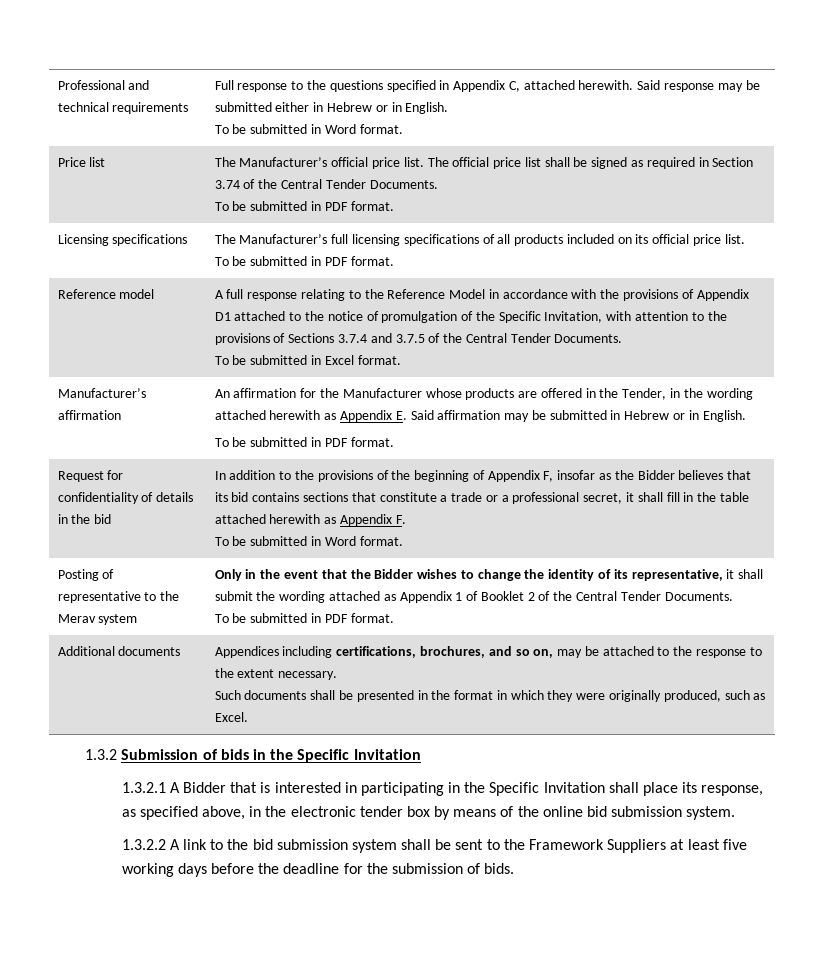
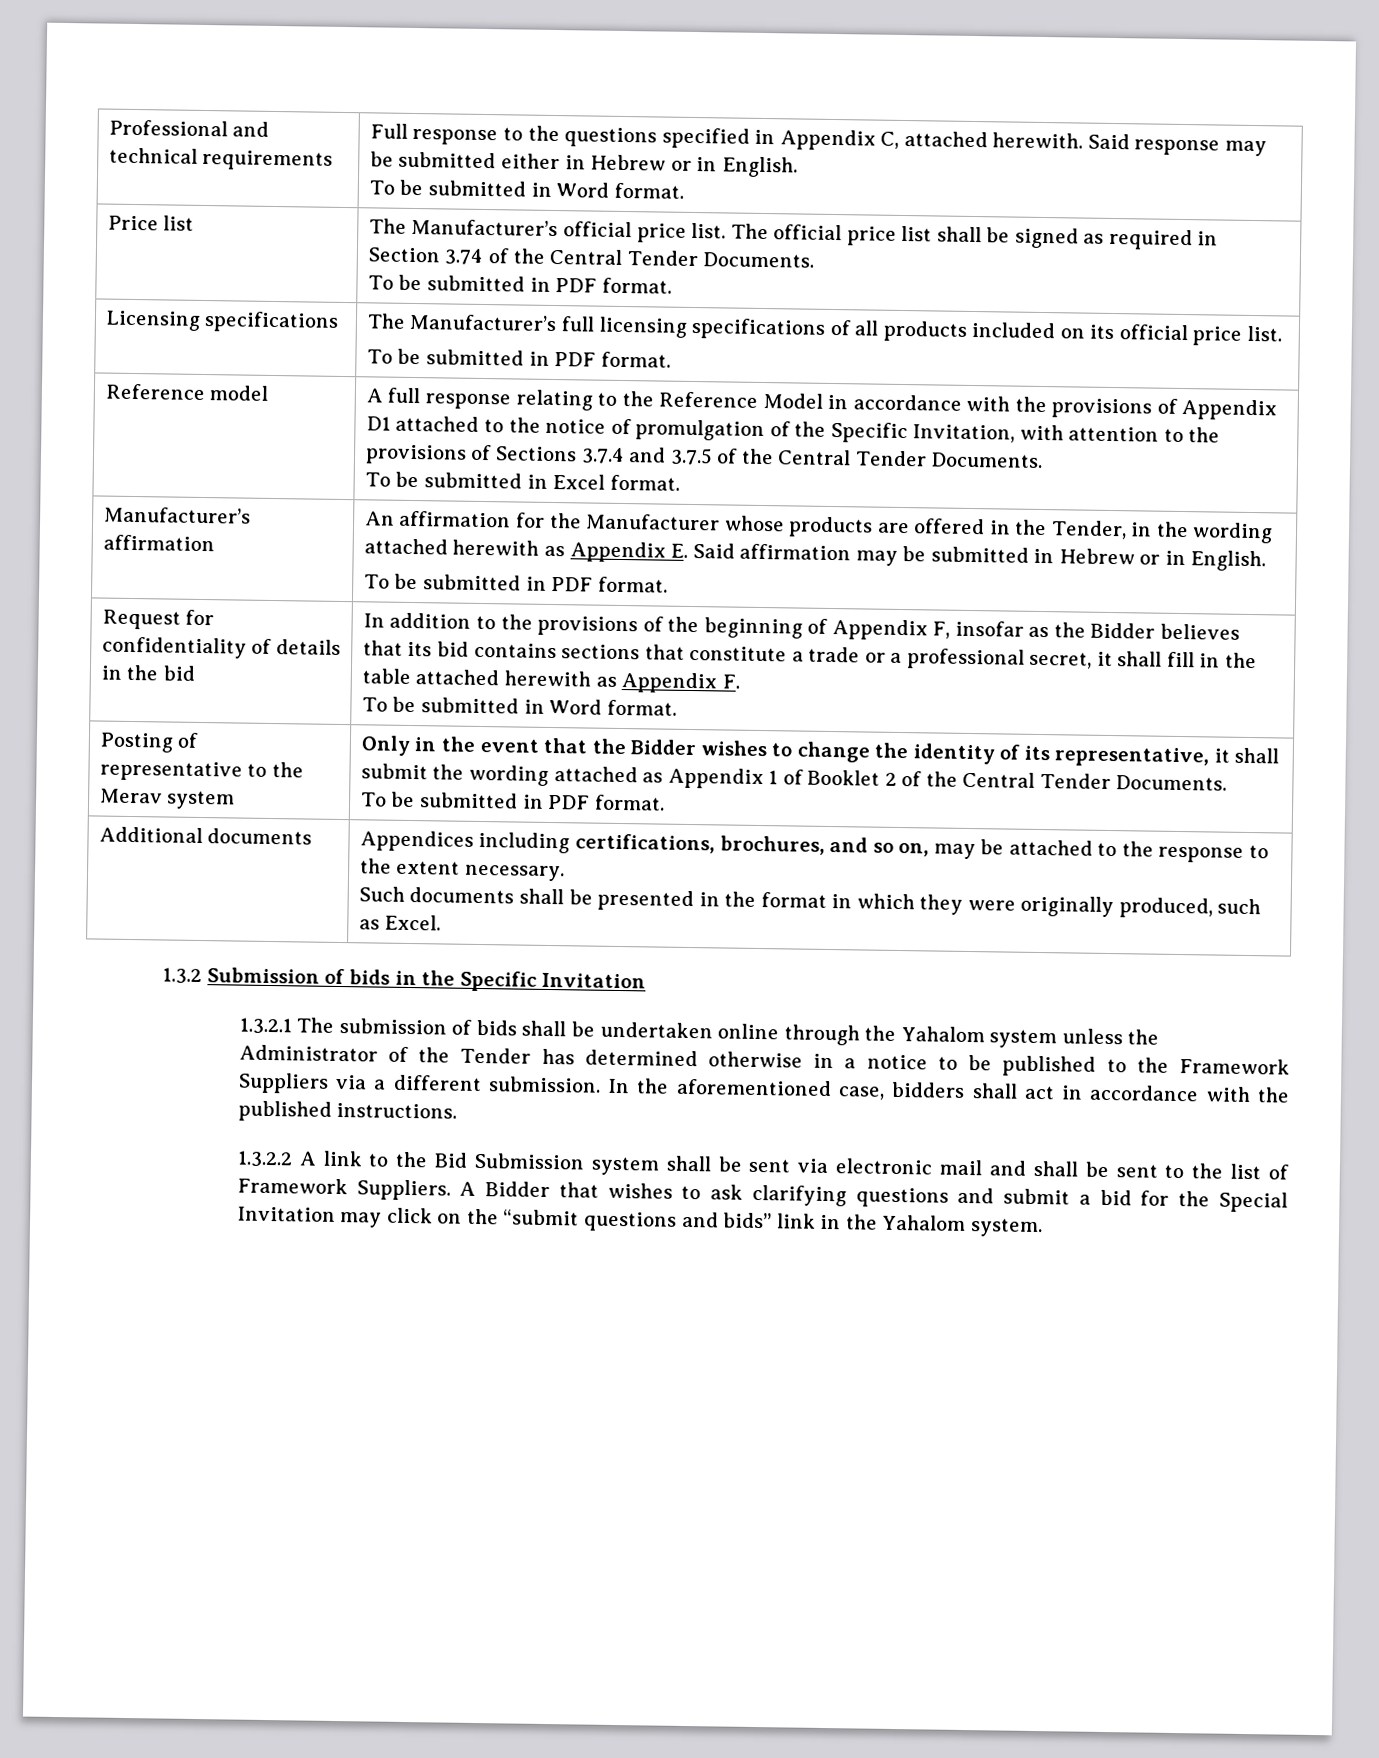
- 1.3.2.1 A Bidder that is interested in participating in the Specific Invitation shall place its response, as specified above, in the electronic tender box by means of the online bid submission system.
+ 1.3.2.1 The submission of bids shall be undertaken online through the Yahalom system unless the Administrator of the Tender has determined otherwise in a notice to be published to the Framework Suppliers via a different submission. In the aforementioned case, bidders shall act in accordance with the published instructions.
- 1.3.2.2 A link to the bid submission system shall be sent to the Framework Suppliers at least five working days before the deadline for the submission of bids.
+ 1.3.2.2 A link to the Bid Submission system shall be sent via electronic mail and shall be sent to the list of Framework Suppliers. A Bidder that wishes to ask clarifying questions and submit a bid for the Special Invitation may click on the “submit questions and bids” link in the Yahalom system.

